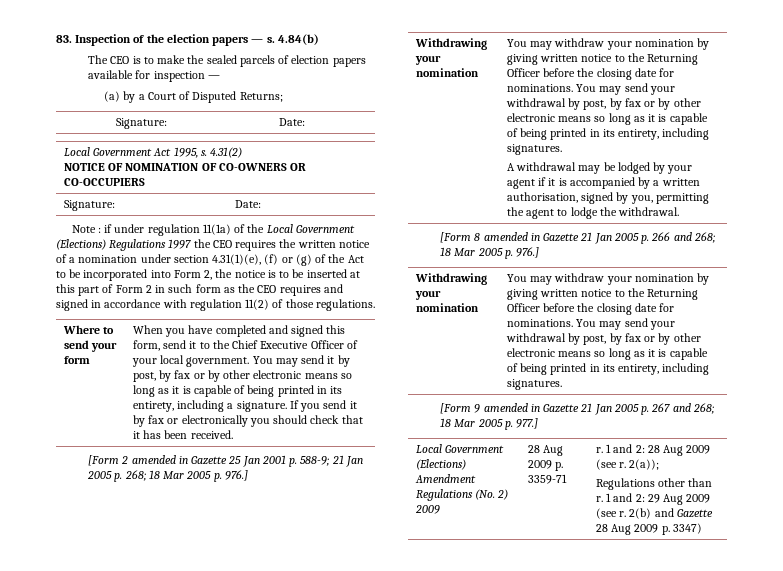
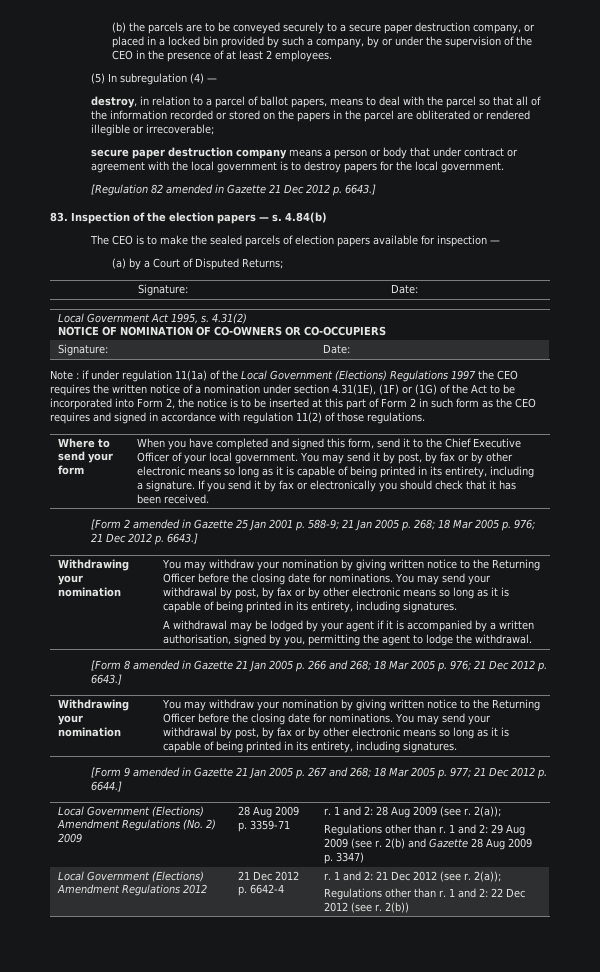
+ (b) the parcels are to be conveyed securely to a secure paper destruction company, or placed in a locked bin provided by such a company, by or under the supervision of the CEO in the presence of at least 2 employees.
+ (5) In subregulation (4) —
+ destroy, in relation to a parcel of ballot papers, means to deal with the parcel so that all of the information recorded or stored on the papers in the parcel are obliterated or rendered illegible or irrecoverable;
+ secure paper destruction company means a person or body that under contract or agreement with the local government is to destroy papers for the local government.
+ [Regulation 82 amended in Gazette 21 Dec 2012 p. 6643.]
- if under regulation 11(1a) of the Local Government (Elections) Regulations 1997 the CEO requires the written notice of a nomination under section 4.31(1)(e), (f) or (g) of the Act to be incorporated into Form 2, the notice is to be inserted at this part of Form 2 in such form as the CEO requires and signed in accordance with regulation 11(2) of those regulations.
+ if under regulation 11(1a) of the Local Government (Elections) Regulations 1997 the CEO requires the written notice of a nomination under section 4.31(1E), (1F) or (1G) of the Act to be incorporated into Form 2, the notice is to be inserted at this part of Form 2 in such form as the CEO requires and signed in accordance with regulation 11(2) of those regulations.
- [Form 2 amended in Gazette 25 Jan 2001 p. 588-9; 21 Jan 2005 p. 268; 18 Mar 2005 p. 976.]
+ [Form 2 amended in Gazette 25 Jan 2001 p. 588-9; 21 Jan 2005 p. 268; 18 Mar 2005 p. 976; 21 Dec 2012 p. 6643.]
- [Form 8 amended in Gazette 21 Jan 2005 p. 266 and 268; 18 Mar 2005 p. 976.]
+ [Form 8 amended in Gazette 21 Jan 2005 p. 266 and 268; 18 Mar 2005 p. 976; 21 Dec 2012 p. 6643.]
- [Form 9 amended in Gazette 21 Jan 2005 p. 267 and 268; 18 Mar 2005 p. 977.]
+ [Form 9 amended in Gazette 21 Jan 2005 p. 267 and 268; 18 Mar 2005 p. 977; 21 Dec 2012 p. 6644.]
+ Local Government (Elections) Amendment Regulations 2012 | 21 Dec 2012 p. 6642-4 | r. 1 and 2: 21 Dec 2012 (see r. 2(a));
+ Regulations other than r. 1 and 2: 22 Dec 2012 (see r. 2(b))

